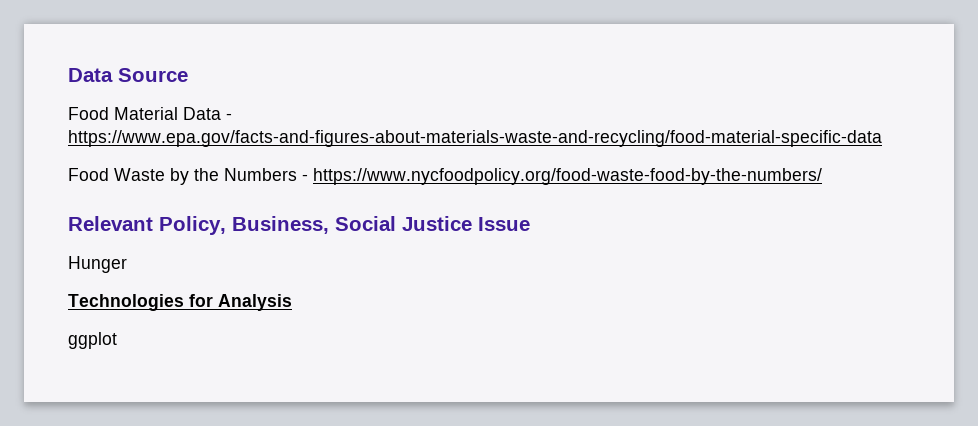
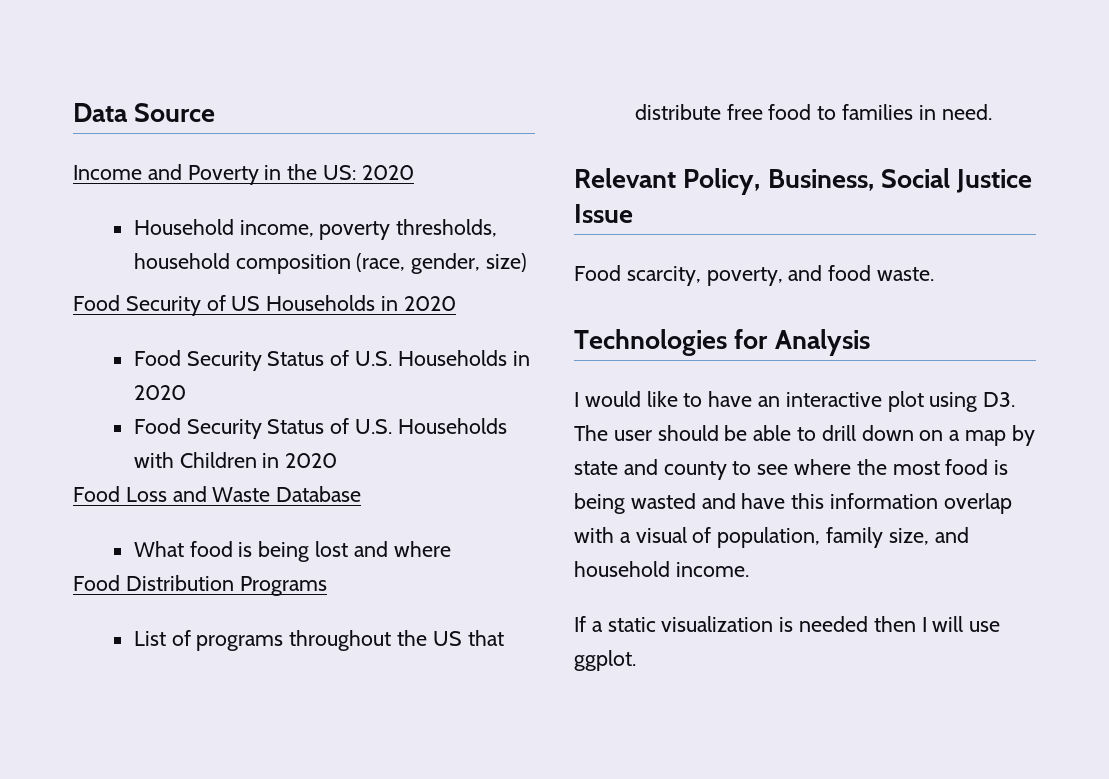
- Food Material Data - https://www.epa.gov/facts-and-figures-about-materials-waste-and-recycling/food-material-specific-data
- Food Waste by the Numbers - https://www.nycfoodpolicy.org/food-waste-food-by-the-numbers/
+ Income and Poverty in the US: 2020
+ Household income, poverty thresholds, household composition (race, gender, size)
+ Food Security of US Households in 2020
+ Food Security Status of U.S. Households in 2020
+ Food Security Status of U.S. Households with Children in 2020
+ Food Loss and Waste Database
+ What food is being lost and where
+ Food Distribution Programs
+ List of programs throughout the US that distribute free food to families in need.
- Hunger
+ Food scarcity, poverty, and food waste.
  Technologies for Analysis
- ggplot
+ I would like to have an interactive plot using D3. The user should be able to drill down on a map by state and county to see where the most food is being wasted and have this information overlap with a visual of population, family size, and household income.
+ If a static visualization is needed then I will use ggplot.

